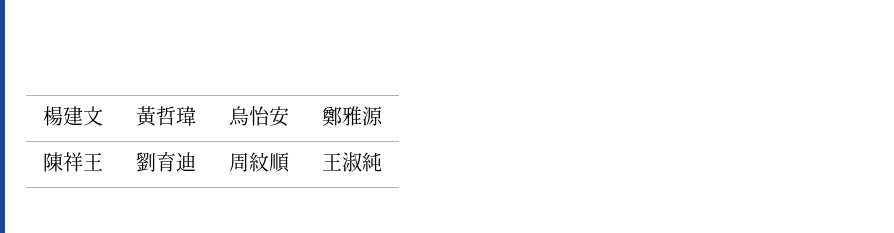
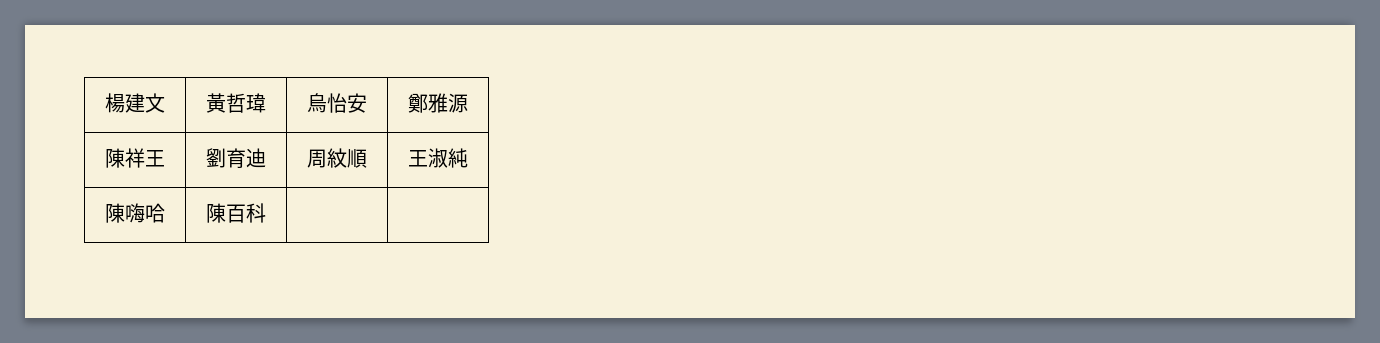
+ 陳嗨哈 | 陳百科 | |

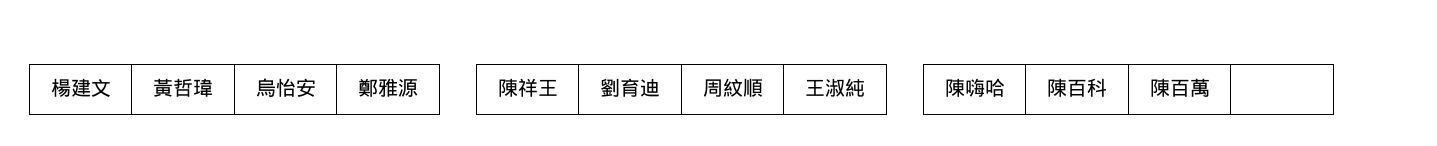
- 陳嗨哈 | 陳百科 | |
+ 陳嗨哈 | 陳百科 | 陳百萬 |

